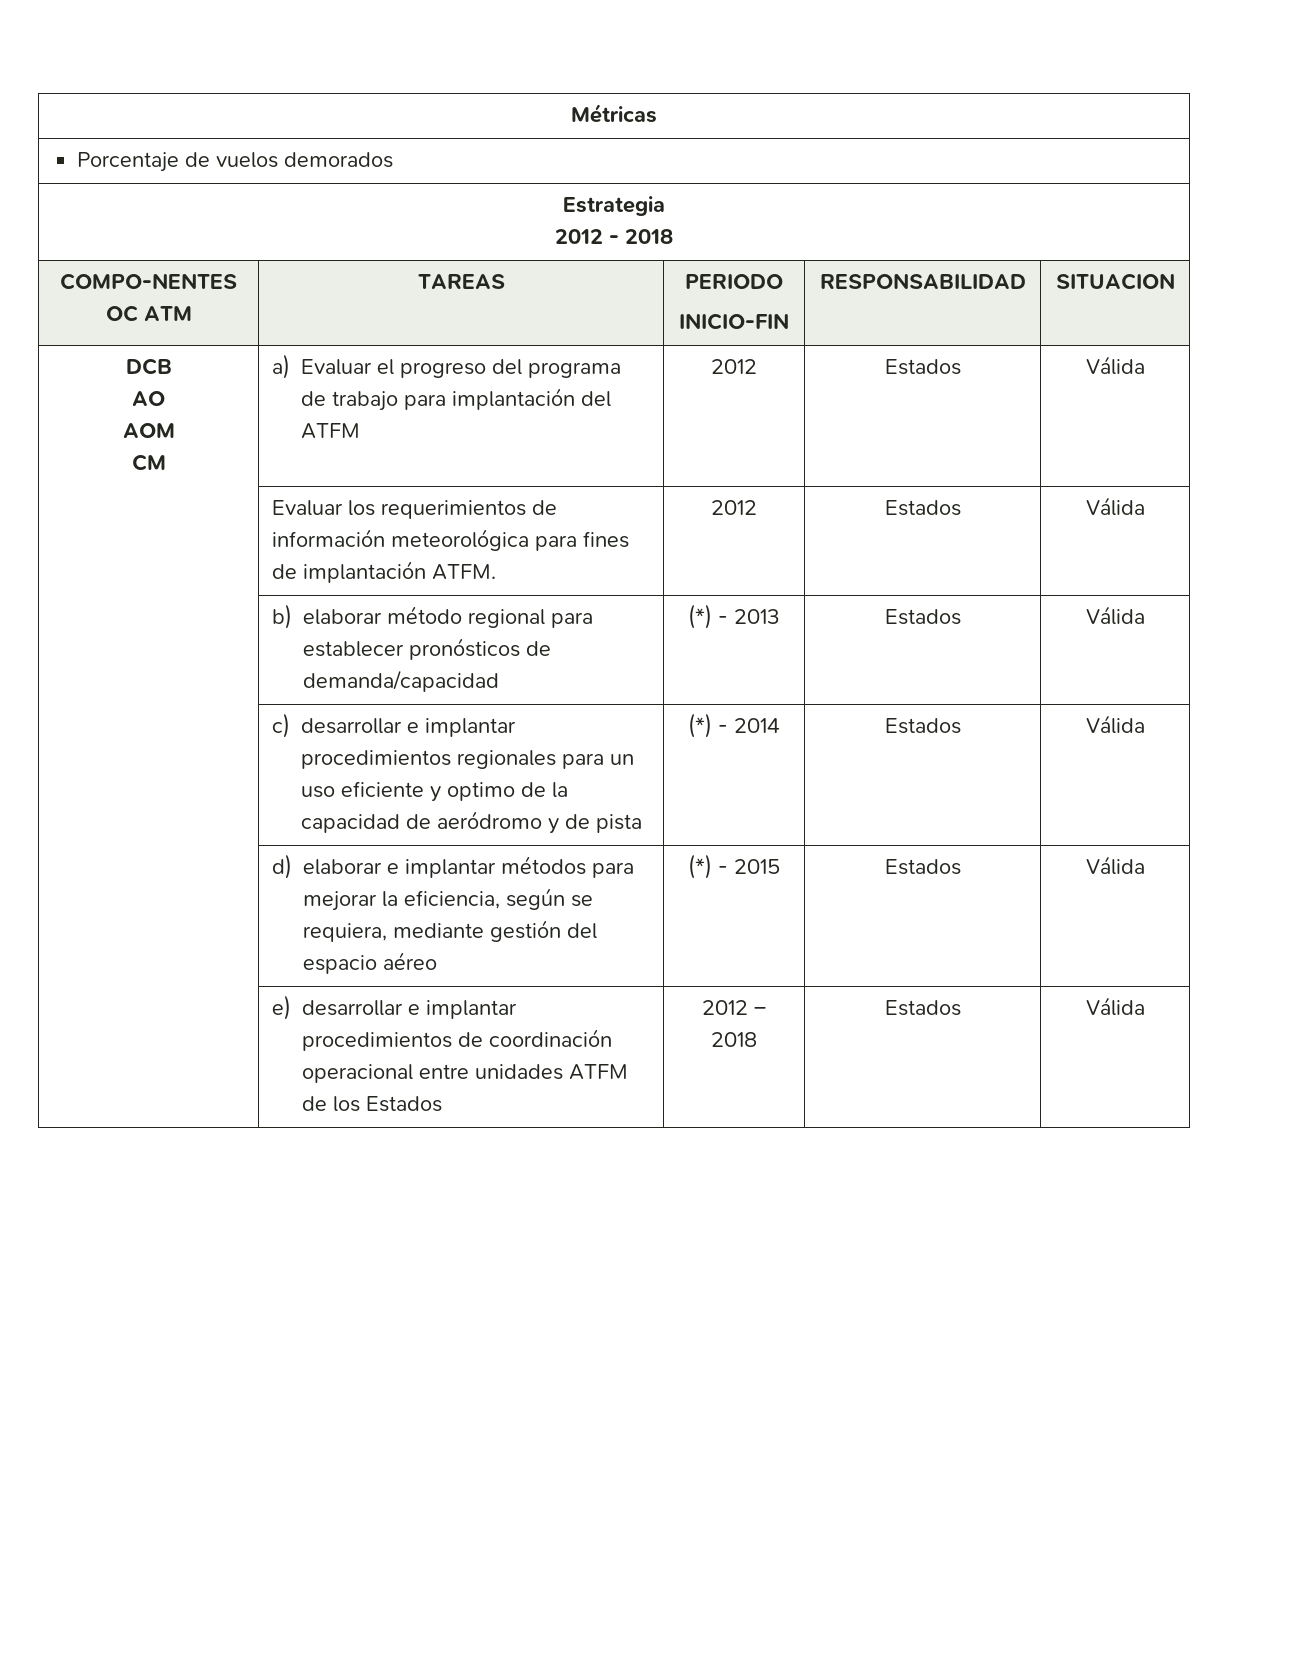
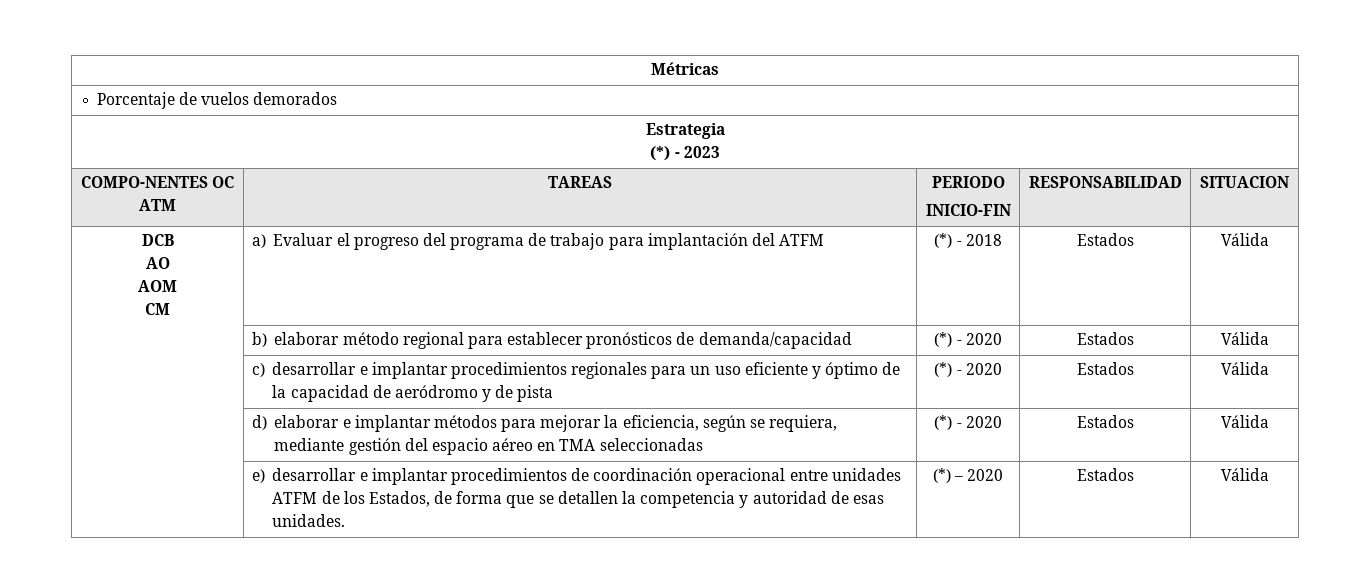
  Estrategia
- 2012 - 2018
+ (*) - 2023
  DCB
  AO
  AOM
- CM | a) Evaluar el progreso del programa de trabajo para implantación del ATFM | 2012 | Estados | Válida
- | Evaluar los requerimientos de información meteorológica para fines de implantación ATFM. | 2012 | Estados | Válida
+ CM | a) Evaluar el progreso del programa de trabajo para implantación del ATFM | (*) - 2018 | Estados | Válida
- | b) elaborar método regional para establecer pronósticos de demanda/capacidad | (*) - 2013 | Estados | Válida
+ | b) elaborar método regional para establecer pronósticos de demanda/capacidad | (*) - 2020 | Estados | Válida
- | c) desarrollar e implantar procedimientos regionales para un uso eficiente y optimo de la capacidad de aeródromo y de pista | (*) - 2014 | Estados | Válida
+ | c) desarrollar e implantar procedimientos regionales para un uso eficiente y óptimo de la capacidad de aeródromo y de pista | (*) - 2020 | Estados | Válida
- | d) elaborar e implantar métodos para mejorar la eficiencia, según se requiera, mediante gestión del espacio aéreo | (*) - 2015 | Estados | Válida
+ | d) elaborar e implantar métodos para mejorar la eficiencia, según se requiera, mediante gestión del espacio aéreo en TMA seleccionadas | (*) - 2020 | Estados | Válida
- | e) desarrollar e implantar procedimientos de coordinación operacional entre unidades ATFM de los Estados | 2012 – 2018 | Estados | Válida
+ | e) desarrollar e implantar procedimientos de coordinación operacional entre unidades ATFM de los Estados, de forma que se detallen la competencia y autoridad de esas unidades. | (*) – 2020 | Estados | Válida

